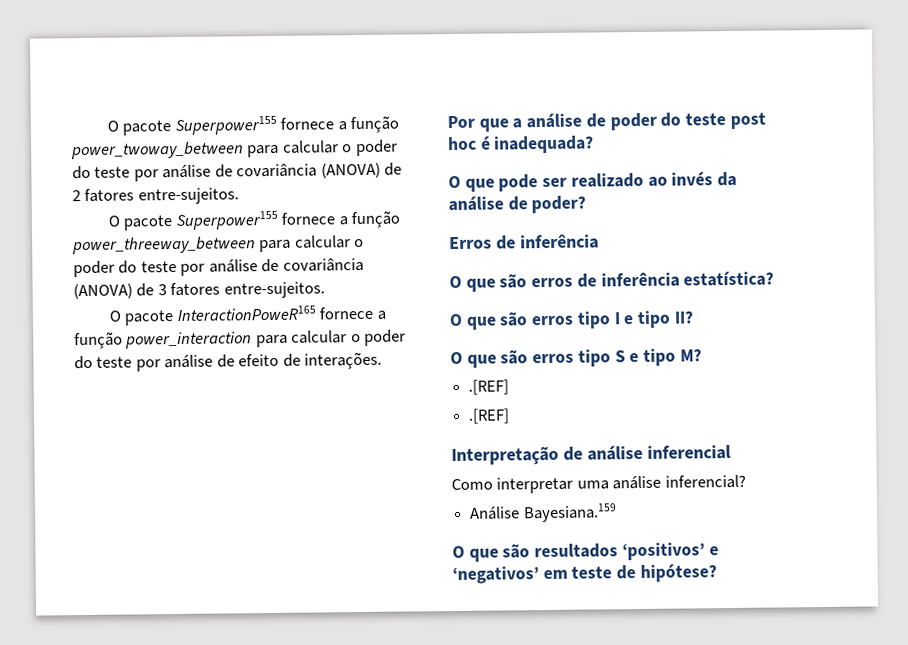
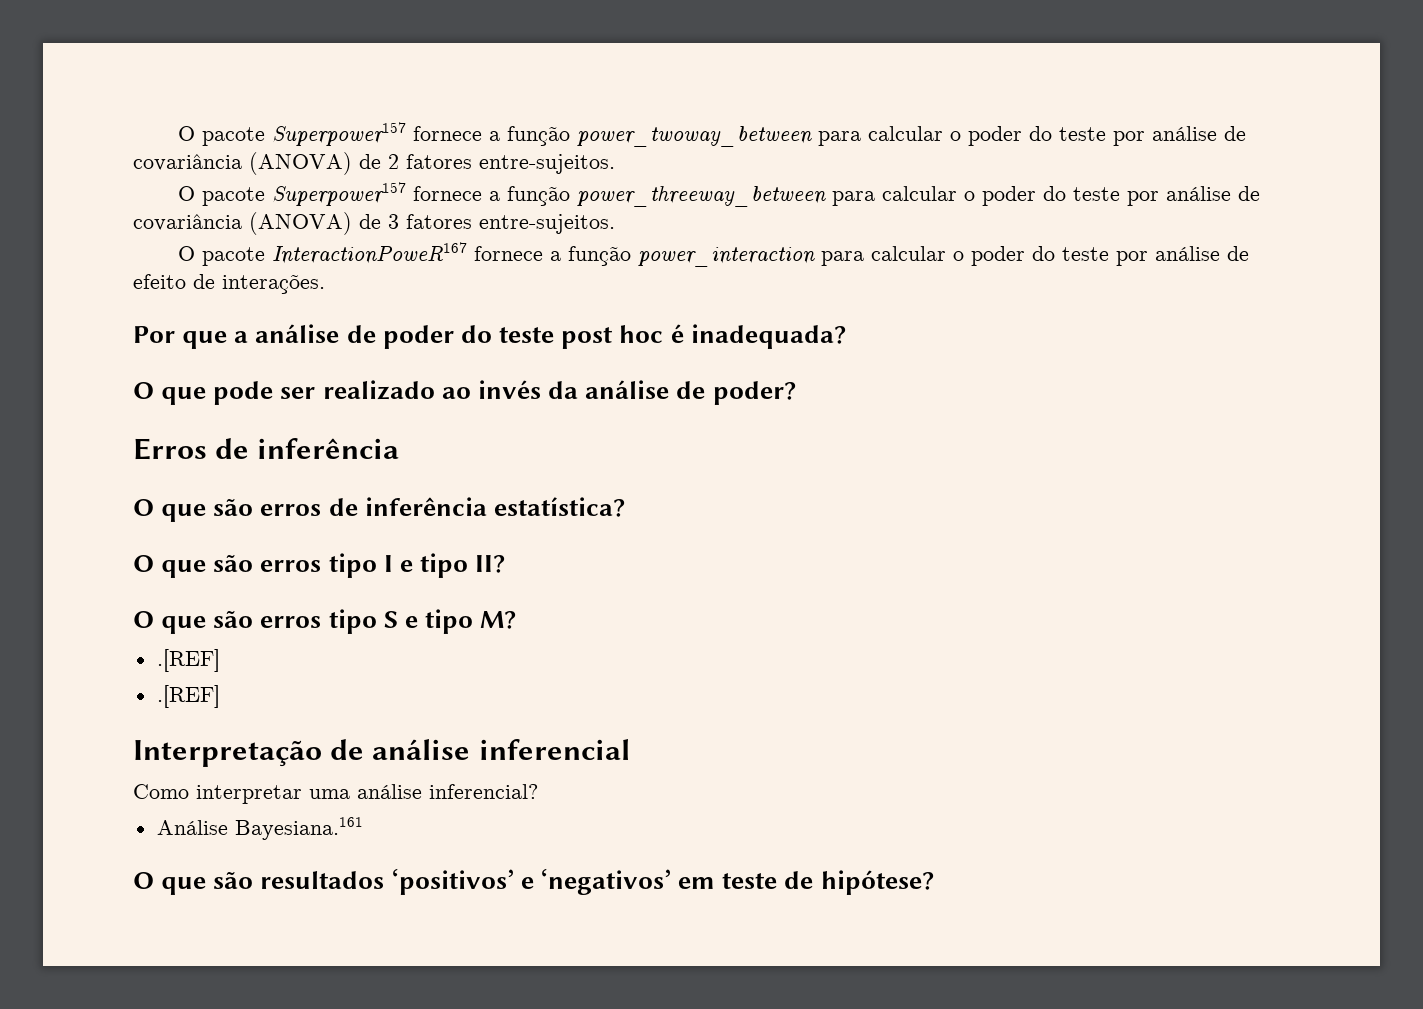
- O pacote Superpower155 fornece a função power_twoway_between para calcular o poder do teste por análise de covariância (ANOVA) de 2 fatores entre-sujeitos.
+ O pacote Superpower157 fornece a função power_twoway_between para calcular o poder do teste por análise de covariância (ANOVA) de 2 fatores entre-sujeitos.
- O pacote Superpower155 fornece a função power_threeway_between para calcular o poder do teste por análise de covariância (ANOVA) de 3 fatores entre-sujeitos.
+ O pacote Superpower157 fornece a função power_threeway_between para calcular o poder do teste por análise de covariância (ANOVA) de 3 fatores entre-sujeitos.
- O pacote InteractionPoweR165 fornece a função power_interaction para calcular o poder do teste por análise de efeito de interações.
+ O pacote InteractionPoweR167 fornece a função power_interaction para calcular o poder do teste por análise de efeito de interações.
- Análise Bayesiana.159
+ Análise Bayesiana.161

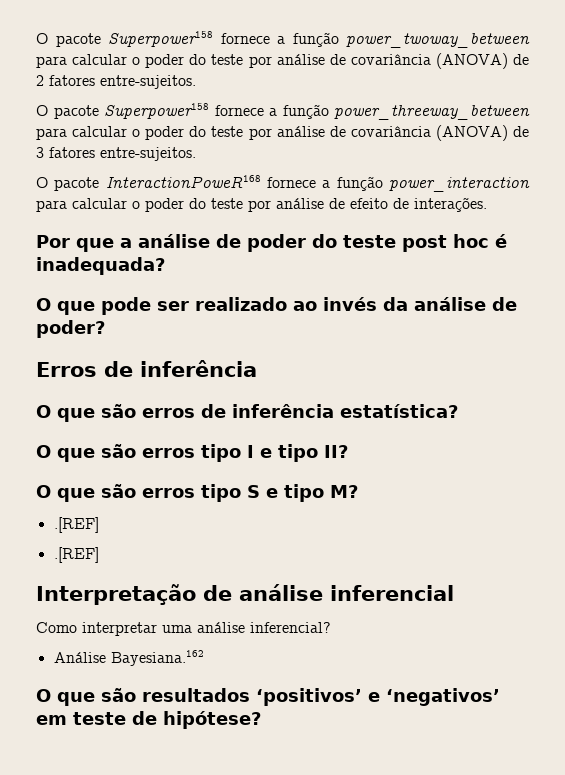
- O pacote Superpower157 fornece a função power_twoway_between para calcular o poder do teste por análise de covariância (ANOVA) de 2 fatores entre-sujeitos.
+ O pacote Superpower158 fornece a função power_twoway_between para calcular o poder do teste por análise de covariância (ANOVA) de 2 fatores entre-sujeitos.
- O pacote Superpower157 fornece a função power_threeway_between para calcular o poder do teste por análise de covariância (ANOVA) de 3 fatores entre-sujeitos.
+ O pacote Superpower158 fornece a função power_threeway_between para calcular o poder do teste por análise de covariância (ANOVA) de 3 fatores entre-sujeitos.
- O pacote InteractionPoweR167 fornece a função power_interaction para calcular o poder do teste por análise de efeito de interações.
+ O pacote InteractionPoweR168 fornece a função power_interaction para calcular o poder do teste por análise de efeito de interações.
- Análise Bayesiana.161
+ Análise Bayesiana.162

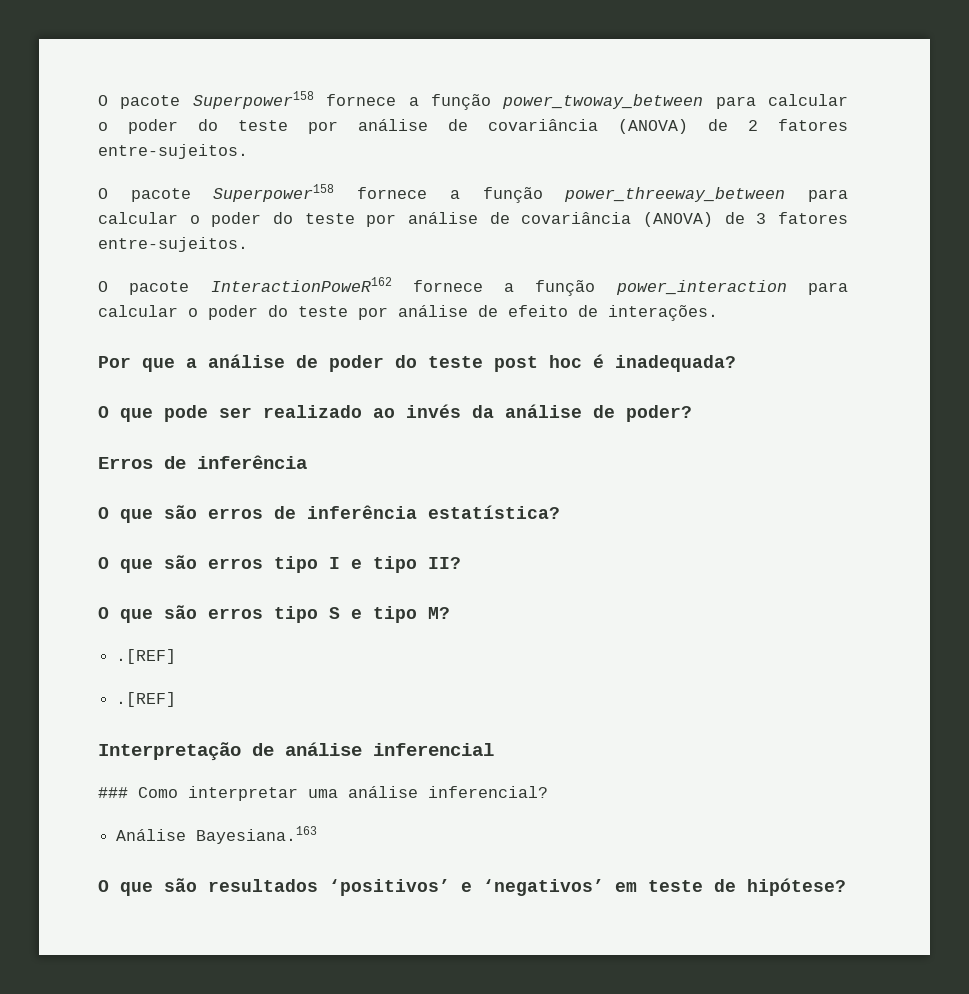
- O pacote InteractionPoweR168 fornece a função power_interaction para calcular o poder do teste por análise de efeito de interações.
+ O pacote InteractionPoweR162 fornece a função power_interaction para calcular o poder do teste por análise de efeito de interações.
- Como interpretar uma análise inferencial?
+ ### Como interpretar uma análise inferencial?
- Análise Bayesiana.162
+ Análise Bayesiana.163

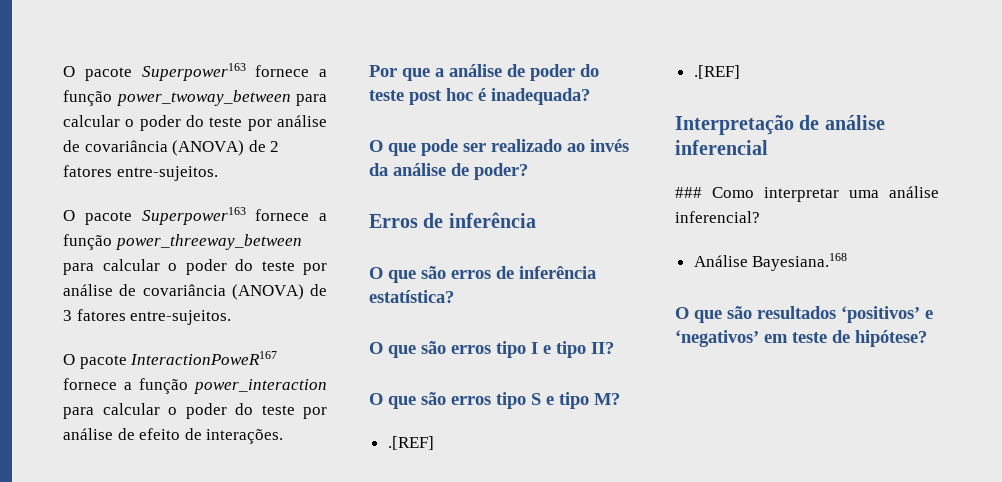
- O pacote Superpower158 fornece a função power_twoway_between para calcular o poder do teste por análise de covariância (ANOVA) de 2 fatores entre-sujeitos.
+ O pacote Superpower163 fornece a função power_twoway_between para calcular o poder do teste por análise de covariância (ANOVA) de 2 fatores entre-sujeitos.
- O pacote Superpower158 fornece a função power_threeway_between para calcular o poder do teste por análise de covariância (ANOVA) de 3 fatores entre-sujeitos.
+ O pacote Superpower163 fornece a função power_threeway_between para calcular o poder do teste por análise de covariância (ANOVA) de 3 fatores entre-sujeitos.
- O pacote InteractionPoweR162 fornece a função power_interaction para calcular o poder do teste por análise de efeito de interações.
+ O pacote InteractionPoweR167 fornece a função power_interaction para calcular o poder do teste por análise de efeito de interações.
- Análise Bayesiana.163
+ Análise Bayesiana.168

